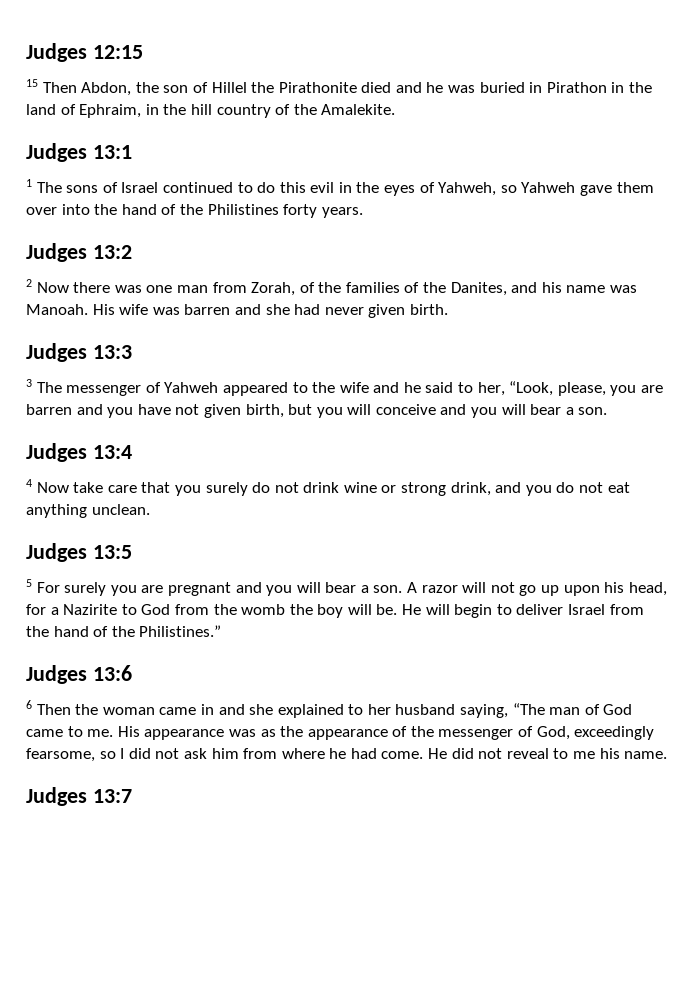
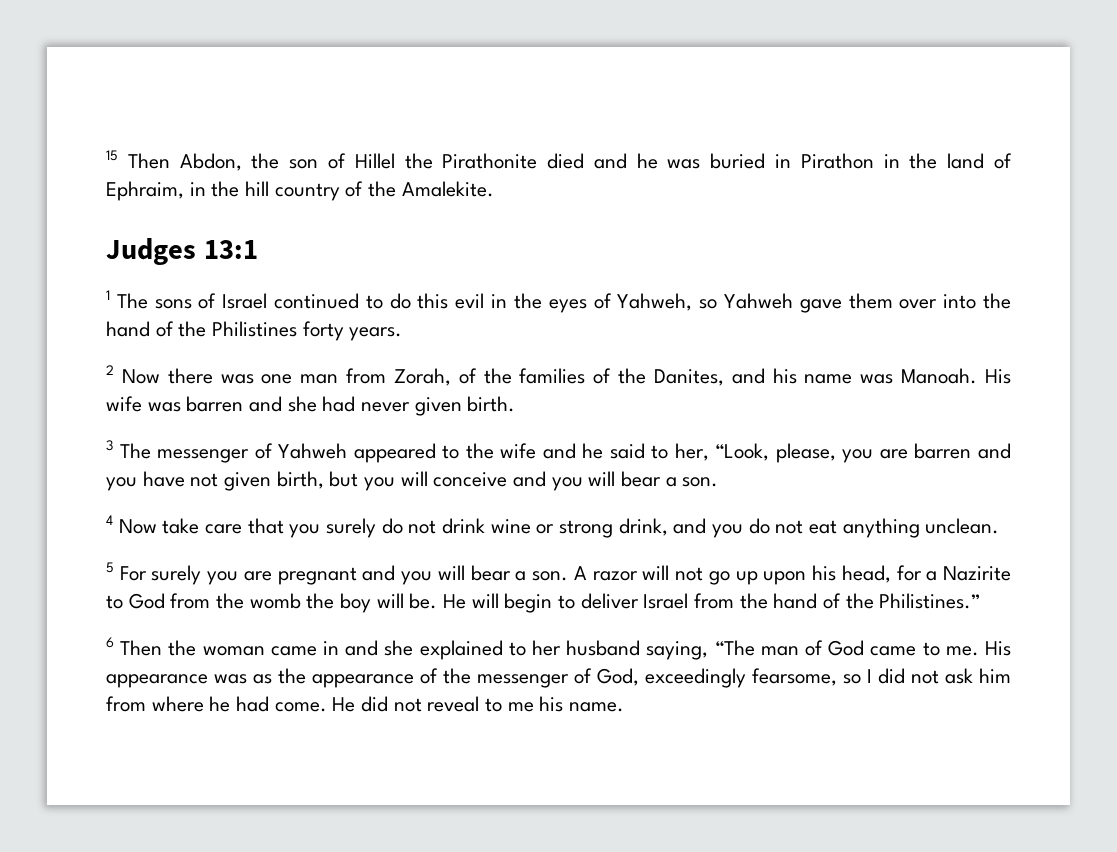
- Judges 12:15
- Judges 13:2
- Judges 13:3
- Judges 13:4
- Judges 13:5
- Judges 13:6
- Judges 13:7

